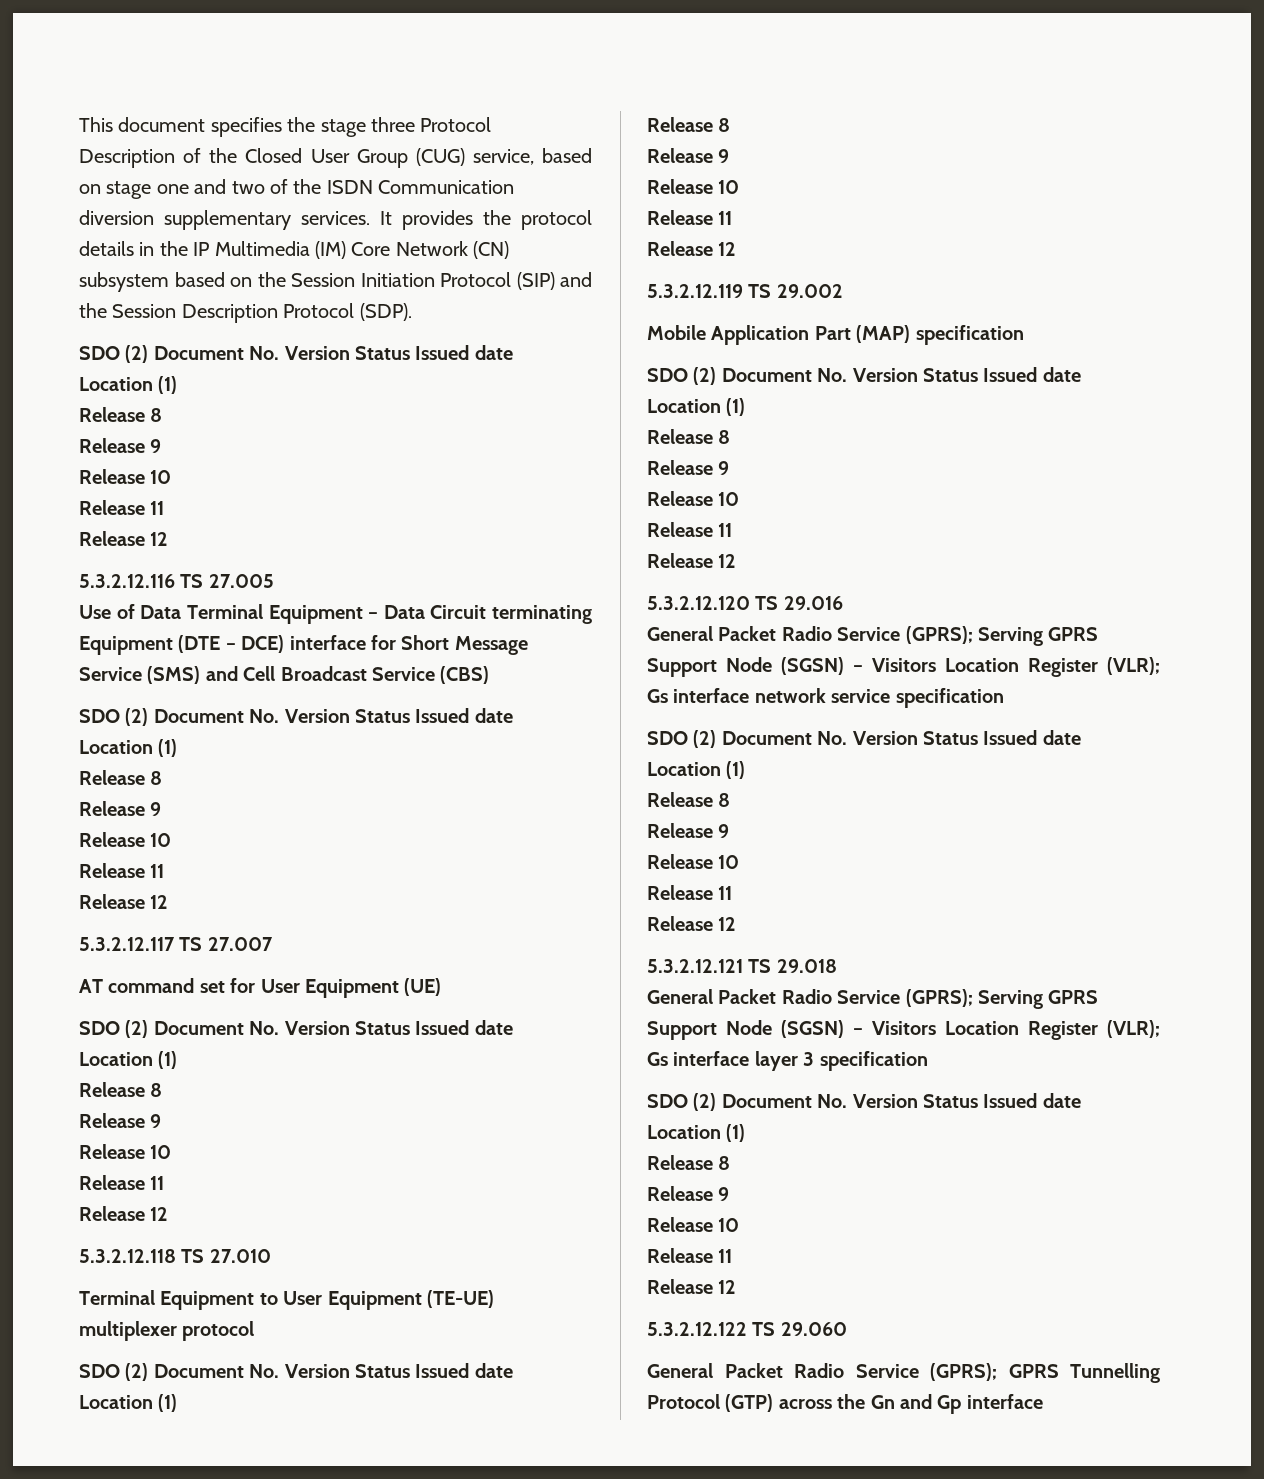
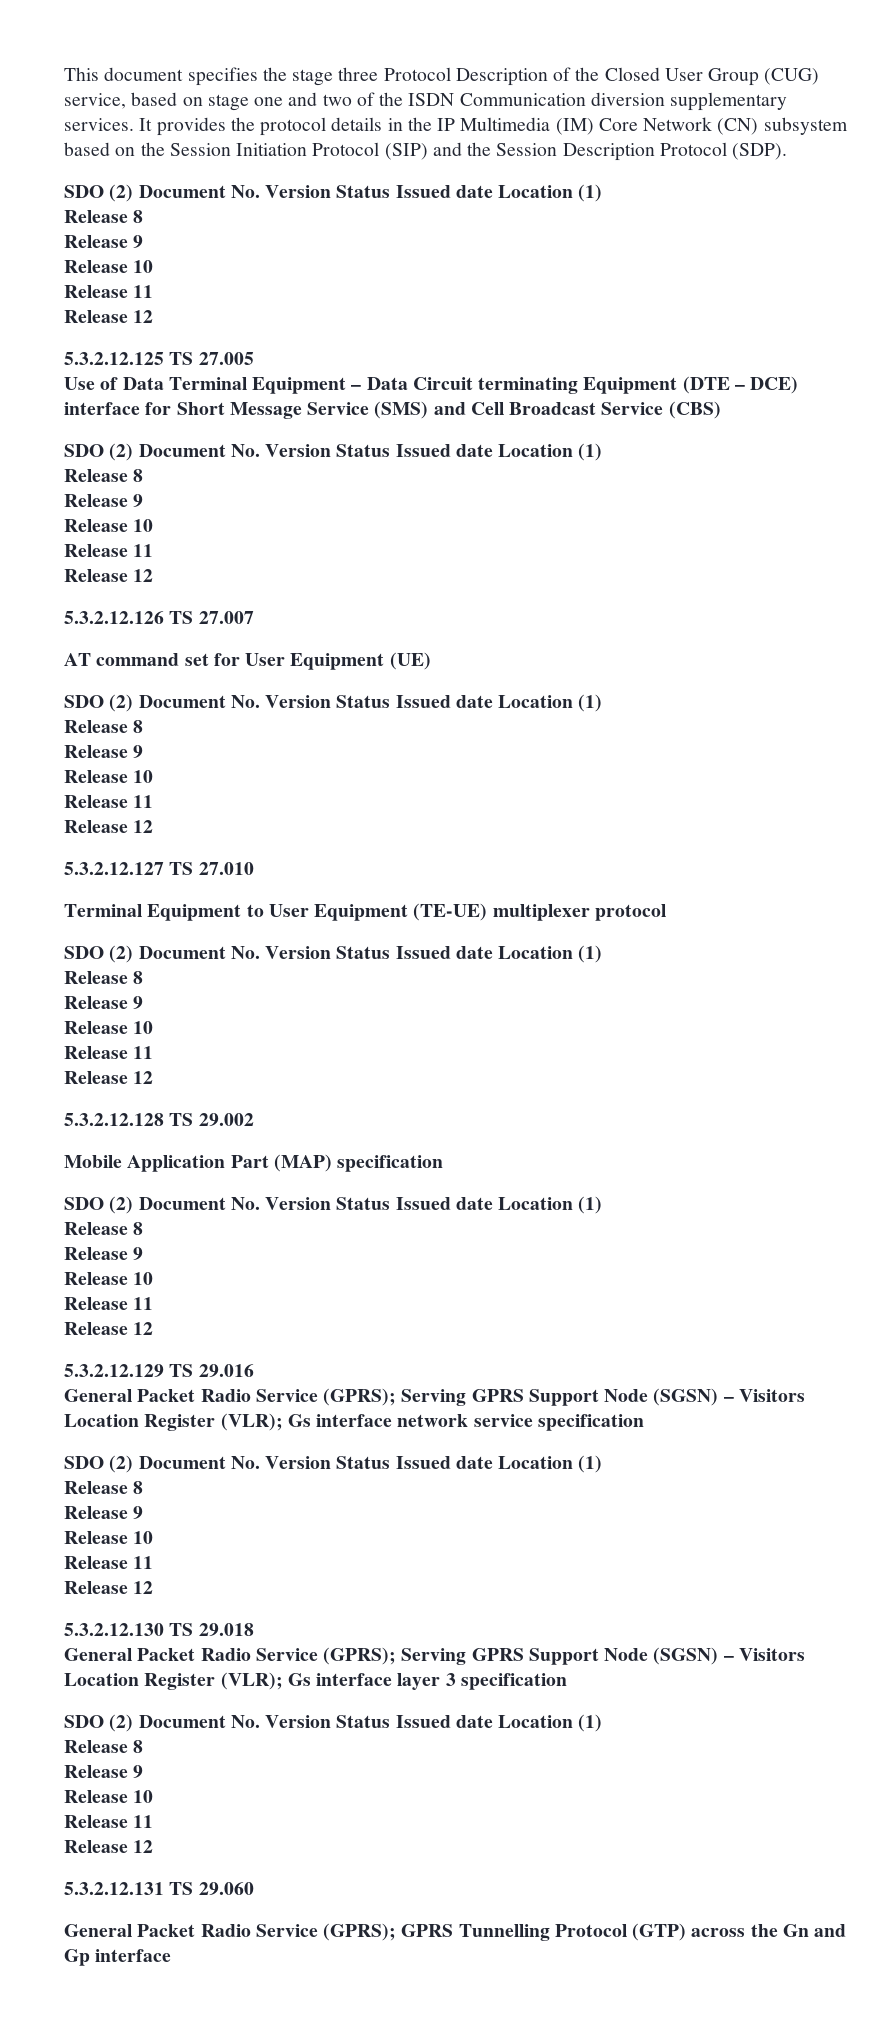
- 5.3.2.12.116 TS 27.005
+ 5.3.2.12.125 TS 27.005
- 5.3.2.12.117 TS 27.007
+ 5.3.2.12.126 TS 27.007
- 5.3.2.12.118 TS 27.010
+ 5.3.2.12.127 TS 27.010
- 5.3.2.12.119 TS 29.002
+ 5.3.2.12.128 TS 29.002
- 5.3.2.12.120 TS 29.016
+ 5.3.2.12.129 TS 29.016
- 5.3.2.12.121 TS 29.018
+ 5.3.2.12.130 TS 29.018
- 5.3.2.12.122 TS 29.060
+ 5.3.2.12.131 TS 29.060

